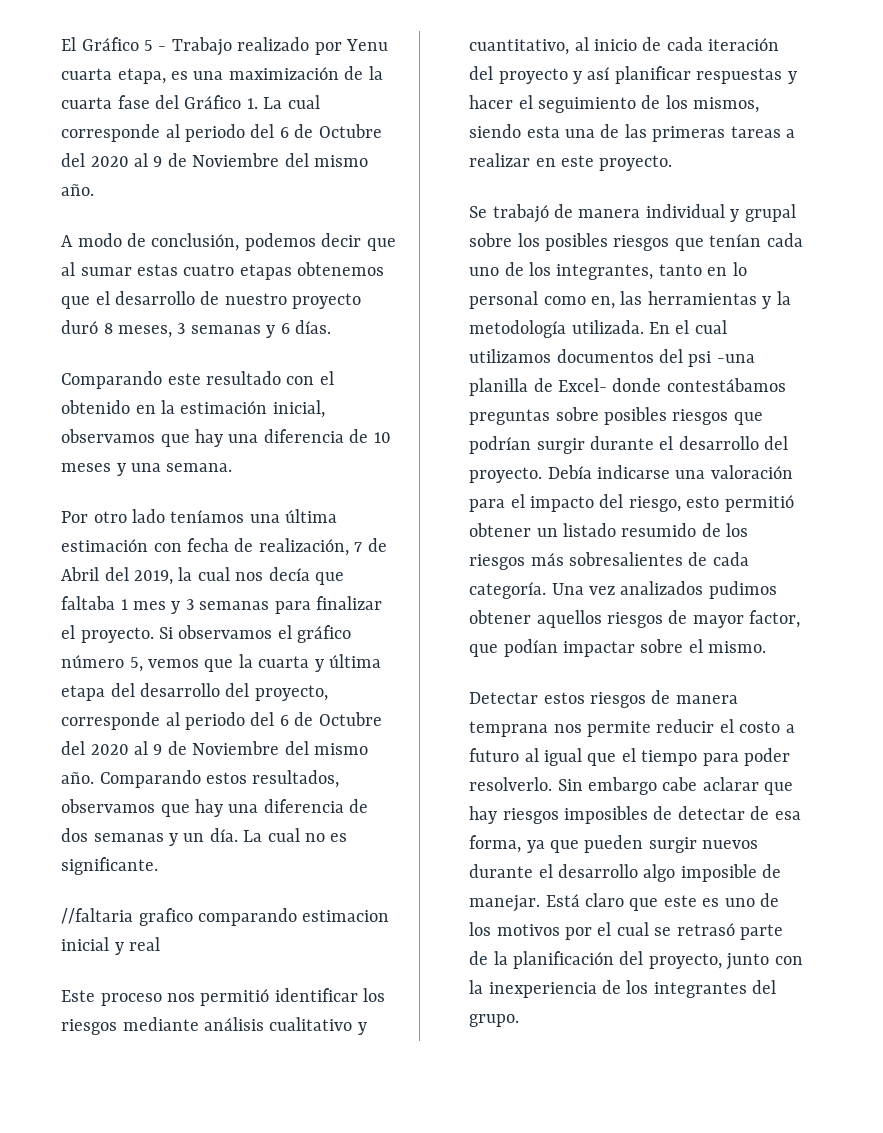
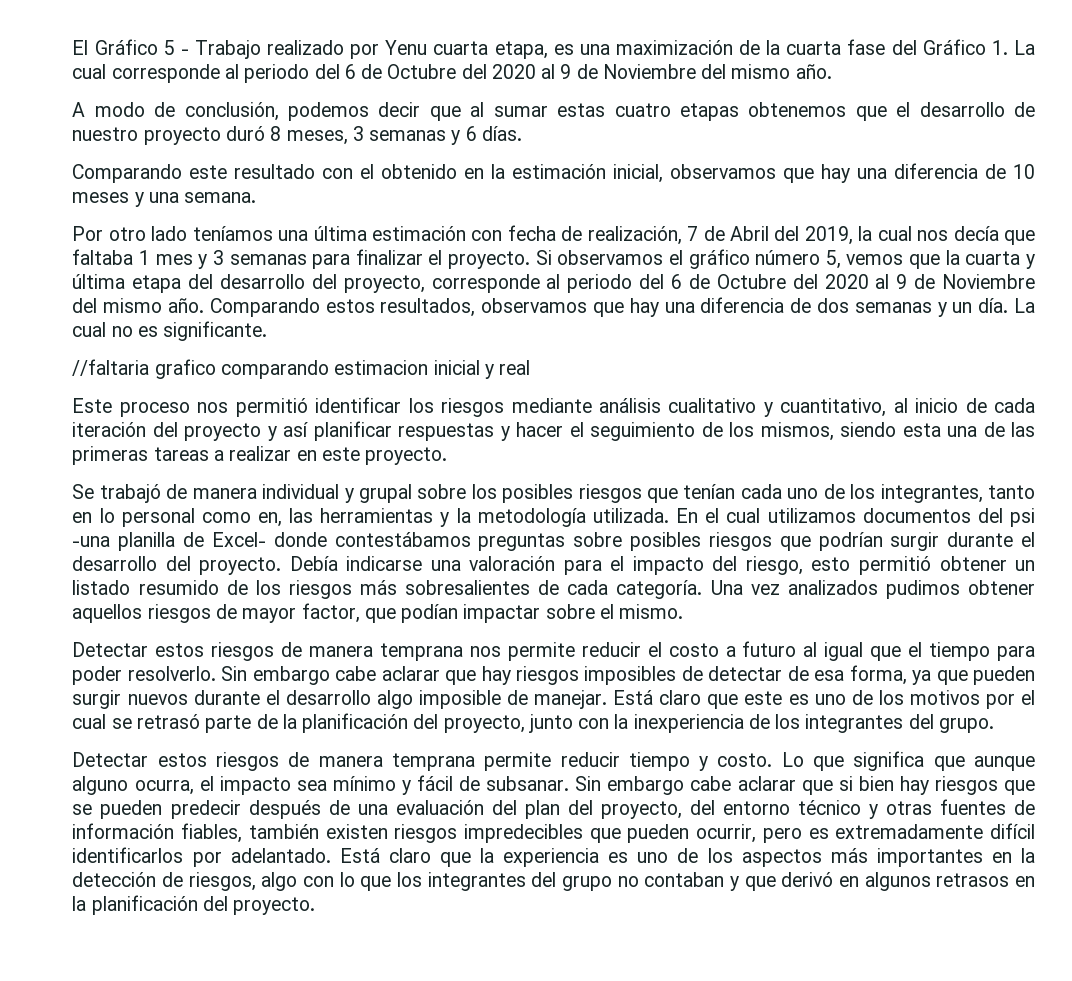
+ Detectar estos riesgos de manera temprana permite reducir tiempo y costo. Lo que significa que aunque alguno ocurra, el impacto sea mínimo y fácil de subsanar. Sin embargo cabe aclarar que si bien hay riesgos que se pueden predecir después de una evaluación del plan del proyecto, del entorno técnico y otras fuentes de información fiables, también existen riesgos impredecibles que pueden ocurrir, pero es extremadamente difícil identificarlos por adelantado. Está claro que la experiencia es uno de los aspectos más importantes en la detección de riesgos, algo con lo que los integrantes del grupo no contaban y que derivó en algunos retrasos en la planificación del proyecto.

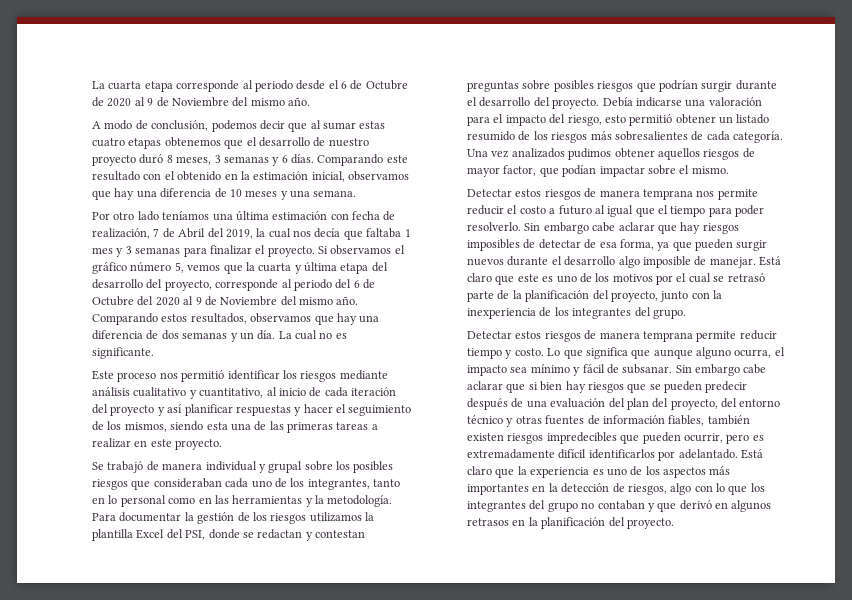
- El Gráfico 5 - Trabajo realizado por Yenu cuarta etapa, es una maximización de la cuarta fase del Gráfico 1. La cual corresponde al periodo del 6 de Octubre del 2020 al 9 de Noviembre del mismo año.
+ La cuarta etapa corresponde al periodo desde el 6 de Octubre de 2020 al 9 de Noviembre del mismo año.
- A modo de conclusión, podemos decir que al sumar estas cuatro etapas obtenemos que el desarrollo de nuestro proyecto duró 8 meses, 3 semanas y 6 días.
- Comparando este resultado con el obtenido en la estimación inicial, observamos que hay una diferencia de 10 meses y una semana.
+ A modo de conclusión, podemos decir que al sumar estas cuatro etapas obtenemos que el desarrollo de nuestro proyecto duró 8 meses, 3 semanas y 6 días. Comparando este resultado con el obtenido en la estimación inicial, observamos que hay una diferencia de 10 meses y una semana.
- //faltaria grafico comparando estimacion inicial y real
- Se trabajó de manera individual y grupal sobre los posibles riesgos que tenían cada uno de los integrantes, tanto en lo personal como en, las herramientas y la metodología utilizada. En el cual utilizamos documentos del psi -una planilla de Excel- donde contestábamos preguntas sobre posibles riesgos que podrían surgir durante el desarrollo del proyecto.
+ Se trabajó de manera individual y grupal sobre los posibles riesgos que consideraban cada uno de los integrantes, tanto en lo personal como en las herramientas y la metodología. Para documentar la gestión de los riesgos utilizamos la plantilla Excel del PSI, donde se redactan y contestan preguntas sobre posibles riesgos que podrían surgir durante el desarrollo del proyecto.

